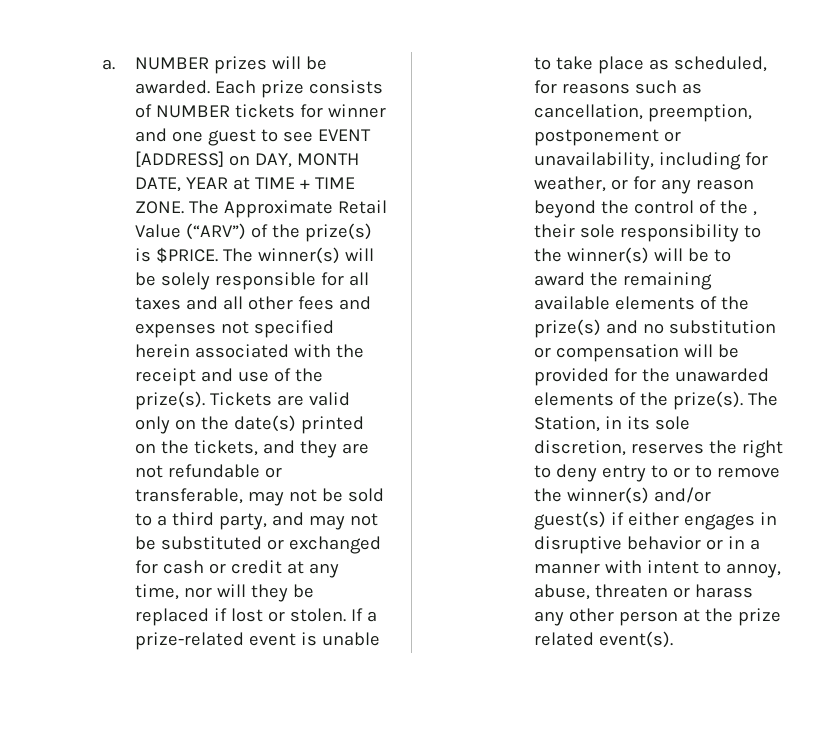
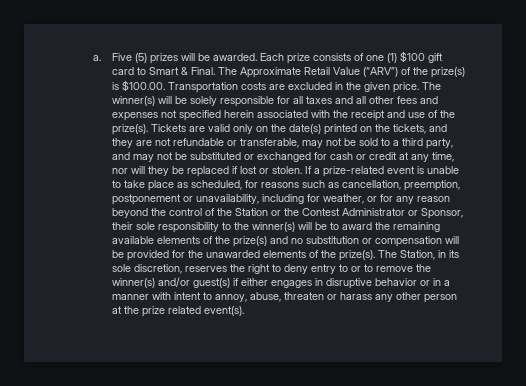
- NUMBER prizes will be awarded.
+ Five (5) prizes will be awarded.
- Each prize consists of NUMBER tickets for winner and one guest to see EVENT [ADDRESS] on DAY, MONTH DATE, YEAR at TIME + TIME ZONE.
+ Each prize consists of one (1) $100 gift card to Smart & Final.
- The Approximate Retail Value (“ARV”) of the prize(s) is $PRICE.
+ The Approximate Retail Value (“ARV”) of the prize(s) is $100.00. Transportation costs are excluded in the given price.
- If a prize-related event is unable to take place as scheduled, for reasons such as cancellation, preemption, postponement or unavailability, including for weather, or for any reason beyond the control of the , their sole responsibility to the winner(s) will be to award the remaining available elements of the prize(s) and no substitution or compensation will be provided for the unawarded elements of the prize(s).
+ If a prize-related event is unable to take place as scheduled, for reasons such as cancellation, preemption, postponement or unavailability, including for weather, or for any reason beyond the control of the Station or the Contest Administrator or Sponsor, their sole responsibility to the winner(s) will be to award the remaining available elements of the prize(s) and no substitution or compensation will be provided for the unawarded elements of the prize(s).

